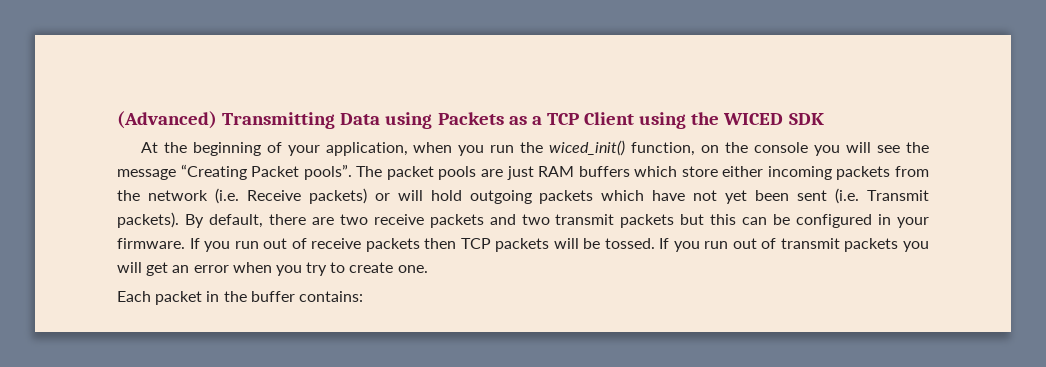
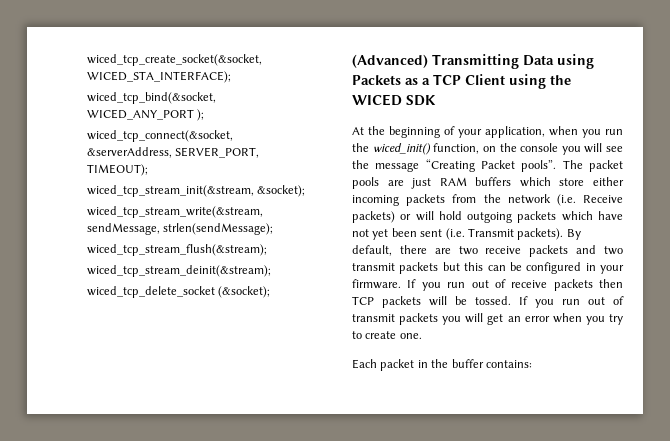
+ wiced_tcp_create_socket(&socket, WICED_STA_INTERFACE);
+ wiced_tcp_bind(&socket, WICED_ANY_PORT );
+ wiced_tcp_connect(&socket, &serverAddress, SERVER_PORT, TIMEOUT);
+ wiced_tcp_stream_init(&stream, &socket);
+ wiced_tcp_stream_write(&stream, sendMessage, strlen(sendMessage);
+ wiced_tcp_stream_flush(&stream);
+ wiced_tcp_stream_deinit(&stream);
+ wiced_tcp_delete_socket (&socket);

